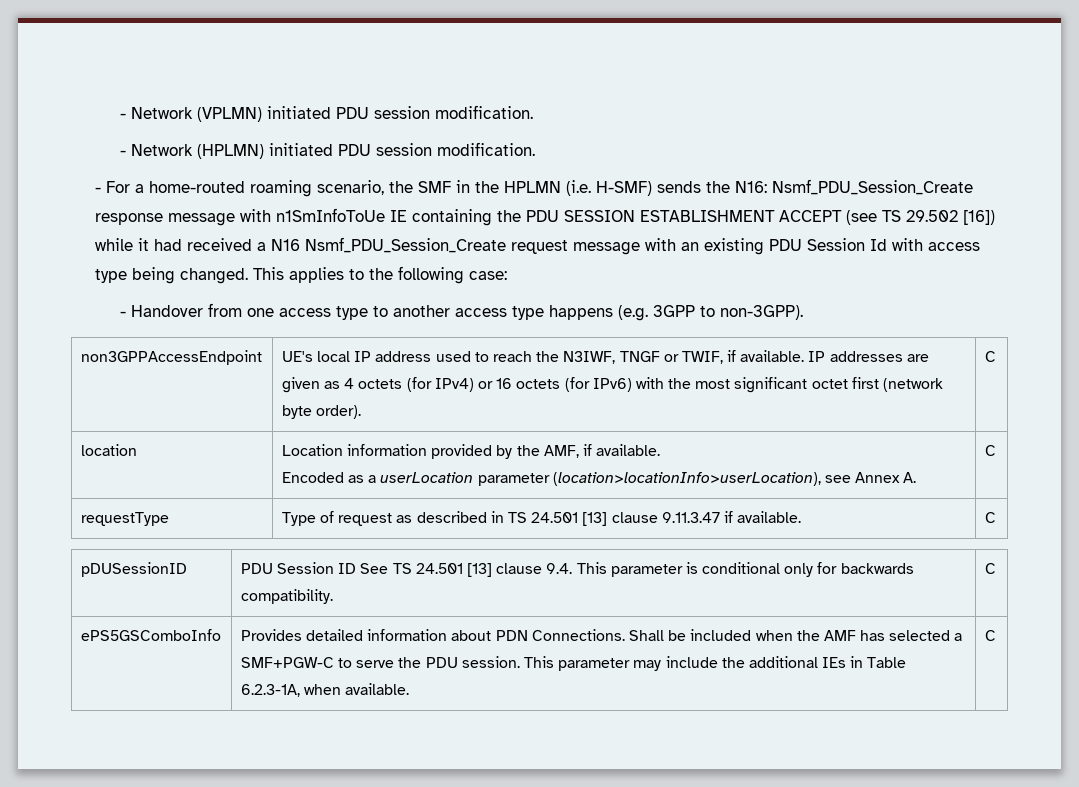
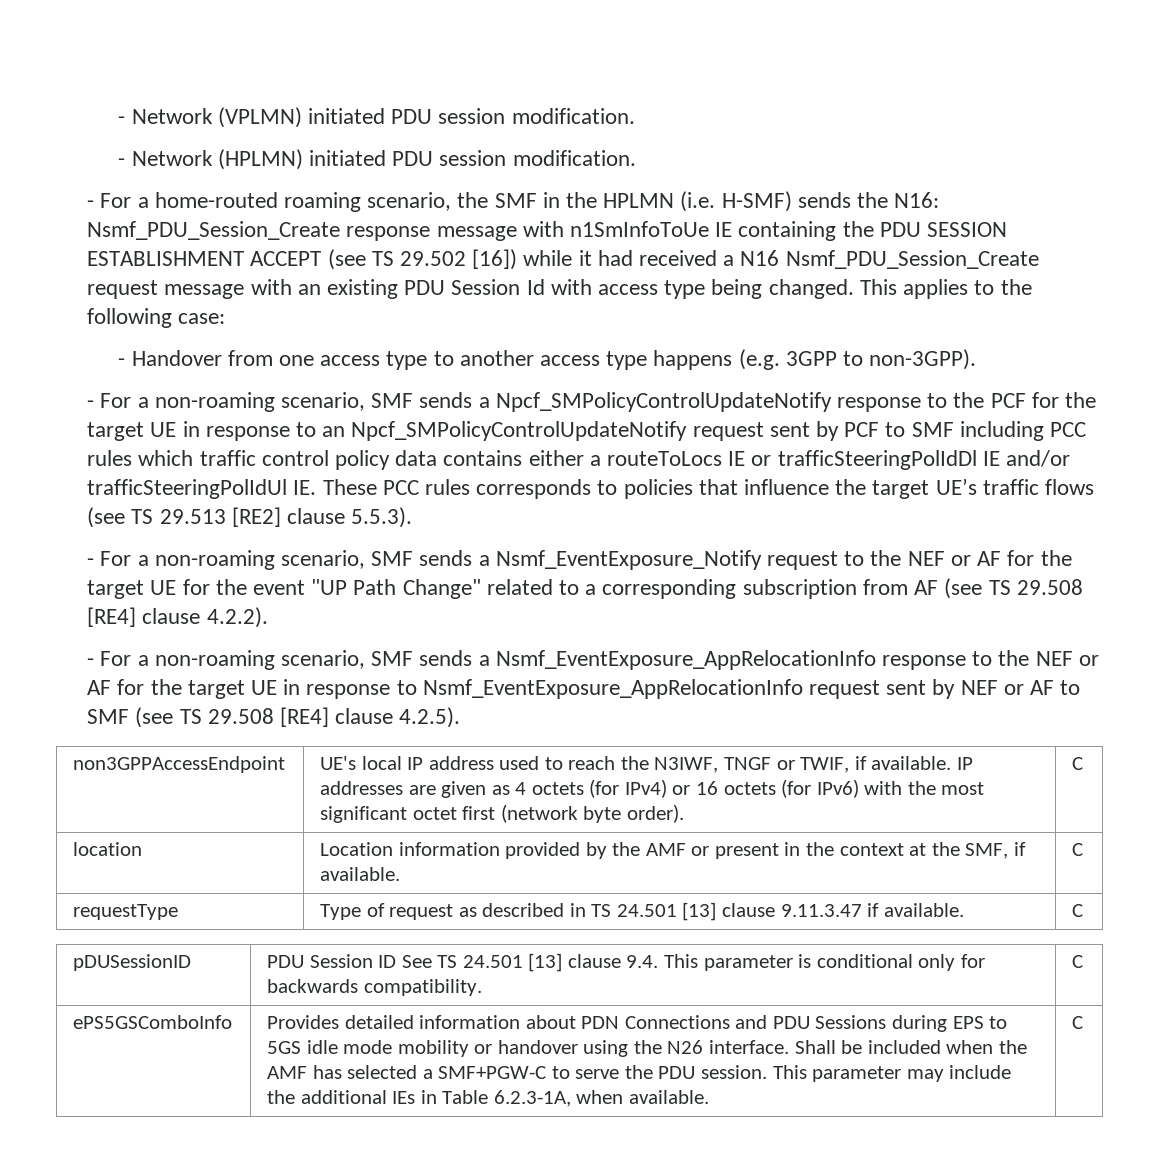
+ - For a non-roaming scenario, SMF sends a Npcf_SMPolicyControlUpdateNotify response to the PCF for the target UE in response to an Npcf_SMPolicyControlUpdateNotify request sent by PCF to SMF including PCC rules which traffic control policy data contains either a routeToLocs IE or trafficSteeringPolIdDl IE and/or trafficSteeringPolIdUl IE. These PCC rules corresponds to policies that influence the target UE’s traffic flows (see TS 29.513 [RE2] clause 5.5.3).
+ - For a non-roaming scenario, SMF sends a Nsmf_EventExposure_Notify request to the NEF or AF for the target UE for the event "UP Path Change" related to a corresponding subscription from AF (see TS 29.508 [RE4] clause 4.2.2).
+ - For a non-roaming scenario, SMF sends a Nsmf_EventExposure_AppRelocationInfo response to the NEF or AF for the target UE in response to Nsmf_EventExposure_AppRelocationInfo request sent by NEF or AF to SMF (see TS 29.508 [RE4] clause 4.2.5).
- location | Location information provided by the AMF, if available.
- Encoded as a userLocation parameter (location>locationInfo>userLocation), see Annex A. | C
+ location | Location information provided by the AMF or present in the context at the SMF, if available. | C
- Provides detailed information about PDN Connections.
+ Provides detailed information about PDN Connections and PDU Sessions during EPS to 5GS idle mode mobility or handover using the N26 interface.

